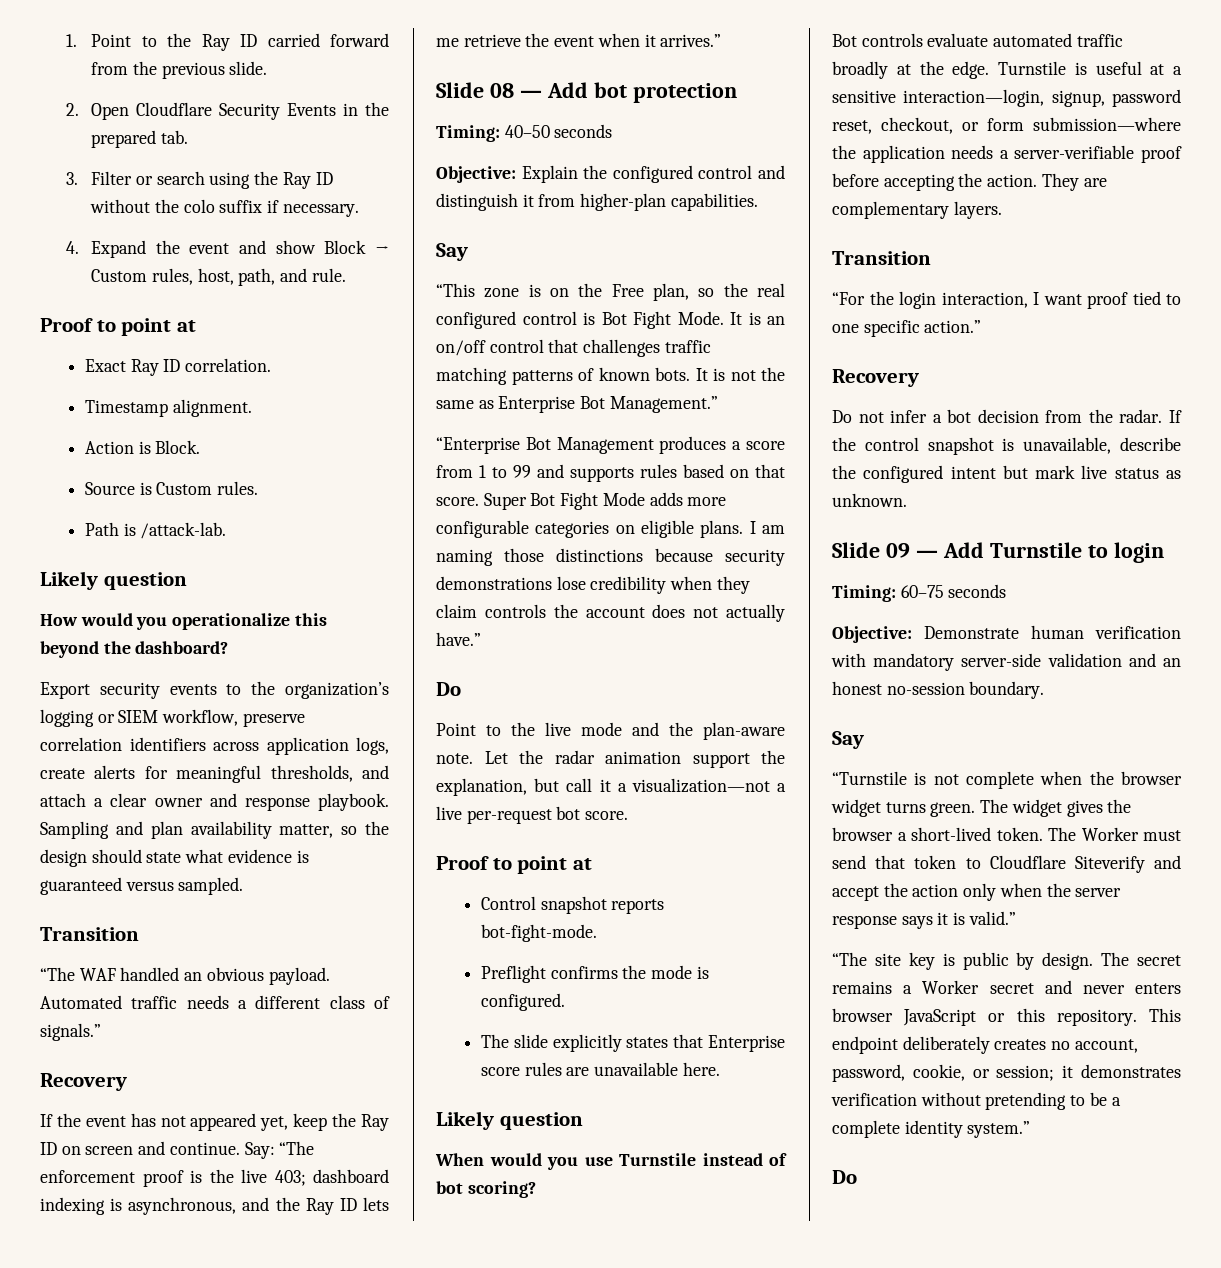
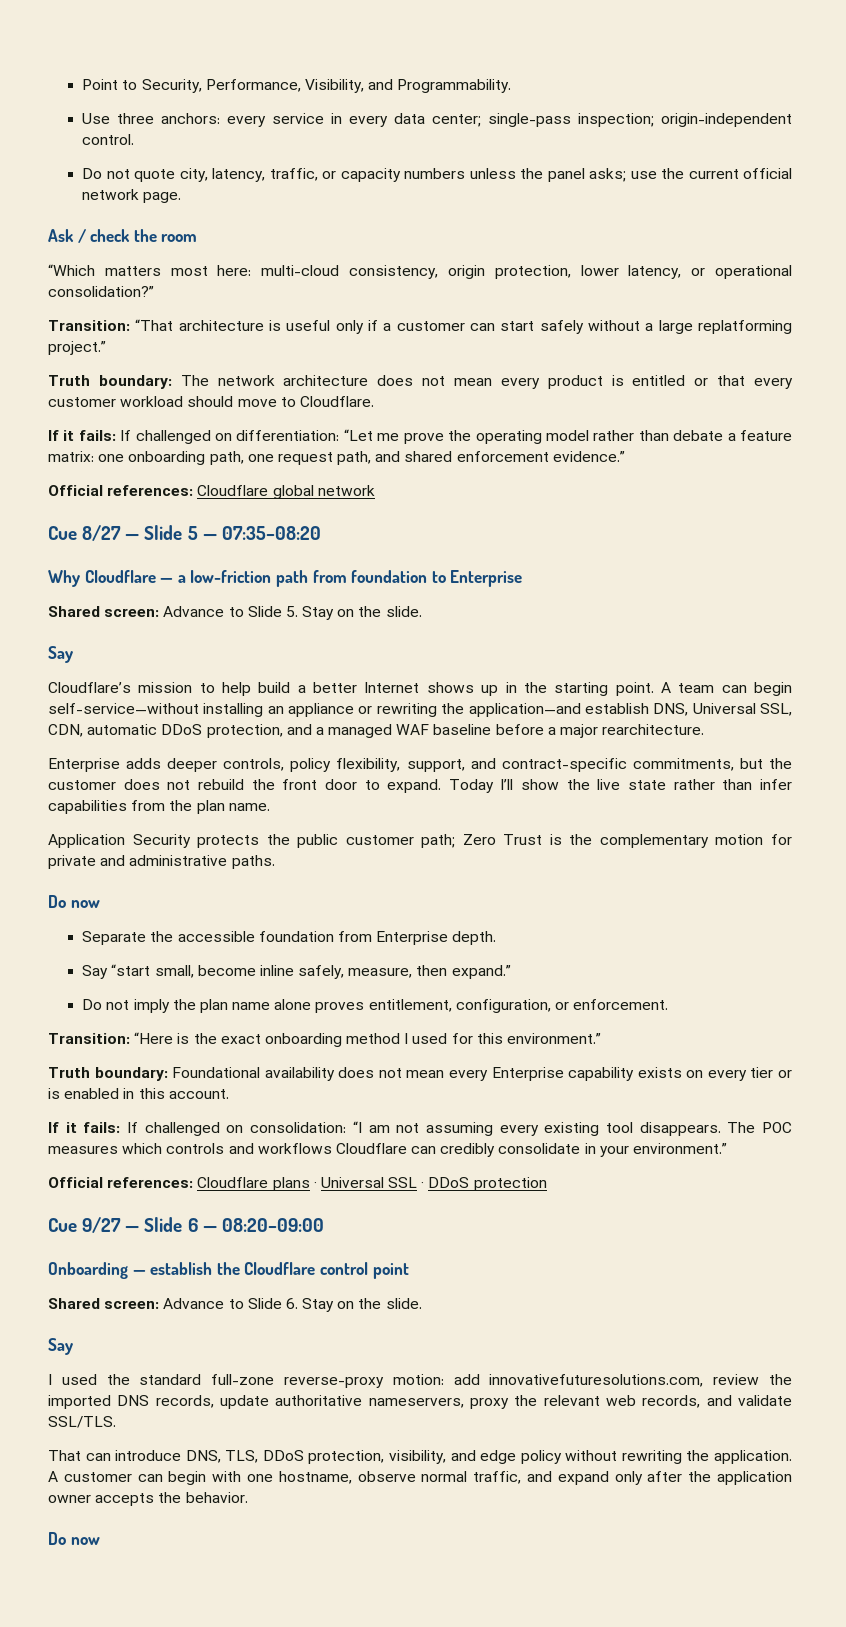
- 1. Point to the Ray ID carried forward from the previous slide.
- 2. Open Cloudflare Security Events in the prepared tab.
- 3. Filter or search using the Ray ID without the colo suffix if necessary.
- 4. Expand the event and show Block → Custom rules, host, path, and rule.
- Proof to point at
- Exact Ray ID correlation.
- Timestamp alignment.
- Action is Block.
- Source is Custom rules.
- Path is /attack-lab.
- Likely question
- How would you operationalize this beyond the dashboard?
- Export security events to the organization’s logging or SIEM workflow, preserve correlation identifiers across application logs, create alerts for meaningful thresholds, and attach a clear owner and response playbook. Sampling and plan availability matter, so the design should state what evidence is guaranteed versus sampled.
- Transition
- “The WAF handled an obvious payload. Automated traffic needs a different class of signals.”
- Recovery
- If the event has not appeared yet, keep the Ray ID on screen and continue. Say: “The enforcement proof is the live 403; dashboard indexing is asynchronous, and the Ray ID lets me retrieve the event when it arrives.”
- Slide 08 — Add bot protection
- Timing: 40–50 seconds
- Objective: Explain the configured control and distinguish it from higher-plan capabilities.
+ Point to Security, Performance, Visibility, and Programmability.
+ Use three anchors: every service in every data center; single-pass inspection; origin-independent control.
+ Do not quote city, latency, traffic, or capacity numbers unless the panel asks; use the current official network page.
+ Ask / check the room
+ “Which matters most here: multi-cloud consistency, origin protection, lower latency, or operational consolidation?”
+ Transition: “That architecture is useful only if a customer can start safely without a large replatforming project.”
+ Truth boundary: The network architecture does not mean every product is entitled or that every customer workload should move to Cloudflare.
+ If it fails: If challenged on differentiation: “Let me prove the operating model rather than debate a feature matrix: one onboarding path, one request path, and shared enforcement evidence.”
+ Official references: Cloudflare global network
+ Cue 8/27 — Slide 5 — 07:35–08:20
+ Why Cloudflare — a low-friction path from foundation to Enterprise
+ Shared screen: Advance to Slide 5. Stay on the slide.
  Say
- “This zone is on the Free plan, so the real configured control is Bot Fight Mode. It is an on/off control that challenges traffic matching patterns of known bots. It is not the same as Enterprise Bot Management.”
- “Enterprise Bot Management produces a score from 1 to 99 and supports rules based on that score. Super Bot Fight Mode adds more configurable categories on eligible plans. I am naming those distinctions because security demonstrations lose credibility when they claim controls the account does not actually have.”
- Do
- Point to the live mode and the plan-aware note. Let the radar animation support the explanation, but call it a visualization—not a live per-request bot score.
- Proof to point at
- Control snapshot reports bot-fight-mode.
- Preflight confirms the mode is configured.
- The slide explicitly states that Enterprise score rules are unavailable here.
- Likely question
- When would you use Turnstile instead of bot scoring?
- Bot controls evaluate automated traffic broadly at the edge. Turnstile is useful at a sensitive interaction—login, signup, password reset, checkout, or form submission—where the application needs a server-verifiable proof before accepting the action. They are complementary layers.
- Transition
- “For the login interaction, I want proof tied to one specific action.”
- Recovery
- Do not infer a bot decision from the radar. If the control snapshot is unavailable, describe the configured intent but mark live status as unknown.
- Slide 09 — Add Turnstile to login
- Timing: 60–75 seconds
- Objective: Demonstrate human verification with mandatory server-side validation and an honest no-session boundary.
+ Cloudflare’s mission to help build a better Internet shows up in the starting point. A team can begin self-service—without installing an appliance or rewriting the application—and establish DNS, Universal SSL, CDN, automatic DDoS protection, and a managed WAF baseline before a major rearchitecture.
+ Enterprise adds deeper controls, policy flexibility, support, and contract-specific commitments, but the customer does not rebuild the front door to expand. Today I’ll show the live state rather than infer capabilities from the plan name.
+ Application Security protects the public customer path; Zero Trust is the complementary motion for private and administrative paths.
+ Do now
+ Separate the accessible foundation from Enterprise depth.
+ Say “start small, become inline safely, measure, then expand.”
+ Do not imply the plan name alone proves entitlement, configuration, or enforcement.
+ Transition: “Here is the exact onboarding method I used for this environment.”
+ Truth boundary: Foundational availability does not mean every Enterprise capability exists on every tier or is enabled in this account.
+ If it fails: If challenged on consolidation: “I am not assuming every existing tool disappears. The POC measures which controls and workflows Cloudflare can credibly consolidate in your environment.”
+ Official references: Cloudflare plans · Universal SSL · DDoS protection
+ Cue 9/27 — Slide 6 — 08:20–09:00
+ Onboarding — establish the Cloudflare control point
+ Shared screen: Advance to Slide 6. Stay on the slide.
  Say
- “Turnstile is not complete when the browser widget turns green. The widget gives the browser a short-lived token. The Worker must send that token to Cloudflare Siteverify and accept the action only when the server response says it is valid.”
- “The site key is public by design. The secret remains a Worker secret and never enters browser JavaScript or this repository. This endpoint deliberately creates no account, password, cookie, or session; it demonstrates verification without pretending to be a complete identity system.”
- Do
+ I used the standard full-zone reverse-proxy motion: add innovativefuturesolutions.com, review the imported DNS records, update authoritative nameservers, proxy the relevant web records, and validate SSL/TLS.
+ That can introduce DNS, TLS, DDoS protection, visibility, and edge policy without rewriting the application. A customer can begin with one hostname, observe normal traffic, and expand only after the application owner accepts the behavior.
+ Do now

